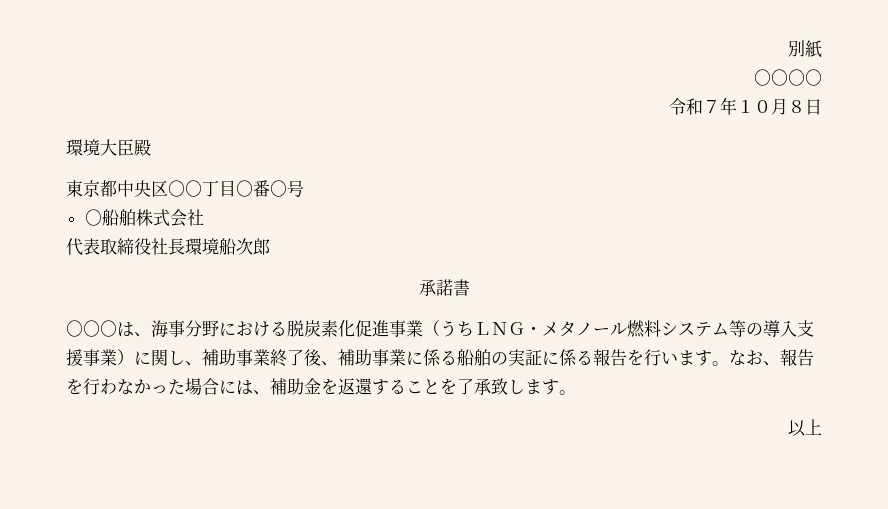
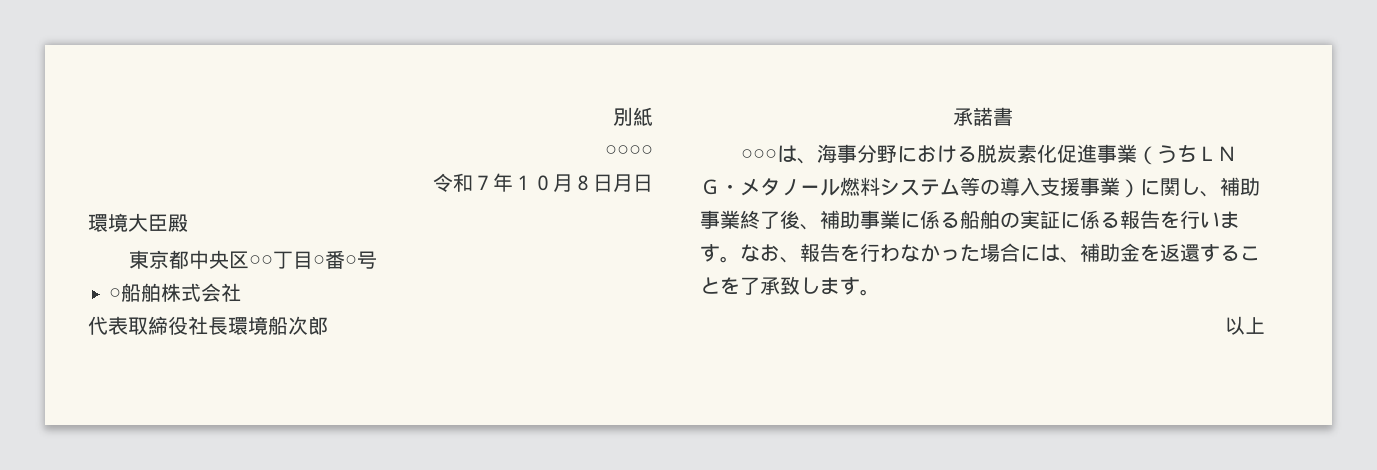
- 令和７年１０月８日
+ 令和７年１０月８日月日

